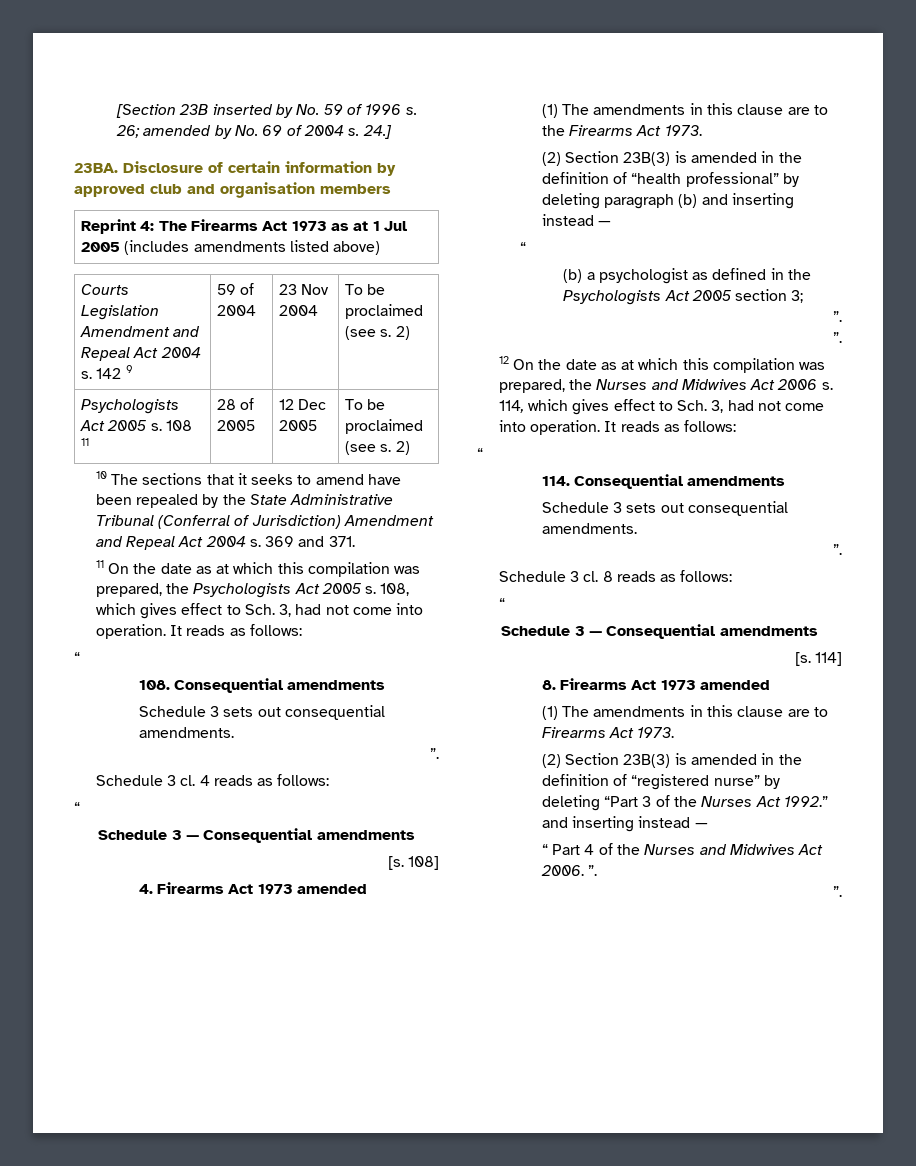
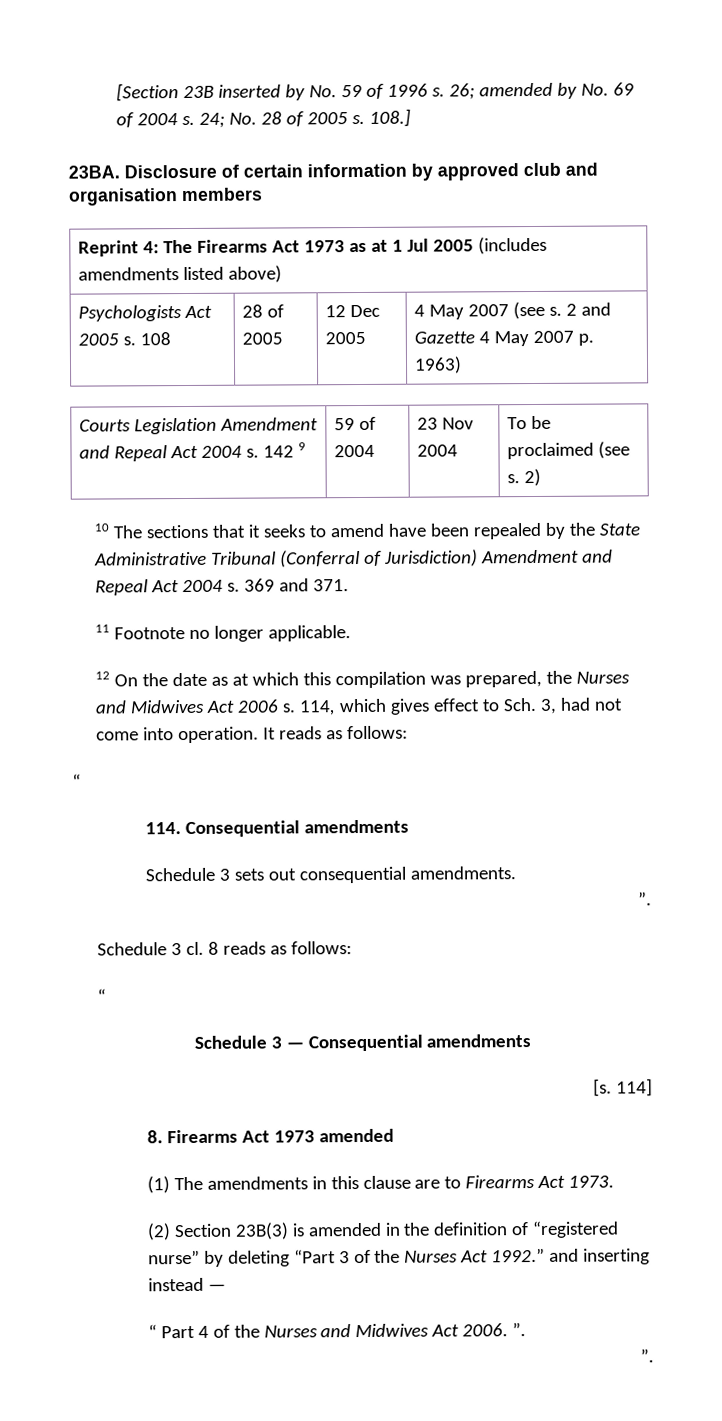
- 24.]
+ 24; No. 28 of 2005 s. 108.]
+ Psychologists Act 2005 s. 108 | 28 of 2005 | 12 Dec 2005 | 4 May 2007 (see s. 2 and Gazette 4 May 2007 p. 1963)
- Psychologists Act 2005 s. 108 11 | 28 of 2005 | 12 Dec 2005 | To be proclaimed (see s. 2)
- 11 On the date as at which this compilation was prepared, the Psychologists Act 2005 s. 108, which gives effect to Sch. 3, had not come into operation. It reads as follows:
- “
- 108. Consequential amendments
- Schedule 3 sets out consequential amendments.
- ”.
- Schedule 3 cl. 4 reads as follows:
- “
- Schedule 3 — Consequential amendments
- [s. 108]
- 4. Firearms Act 1973 amended
- (1) The amendments in this clause are to the Firearms Act 1973.
- (2) Section 23B(3) is amended in the definition of “health professional” by deleting paragraph (b) and inserting instead —
- “
- (b) a psychologist as defined in the Psychologists Act 2005 section 3;
- ”.
- ”.
+ 11 Footnote no longer applicable.

